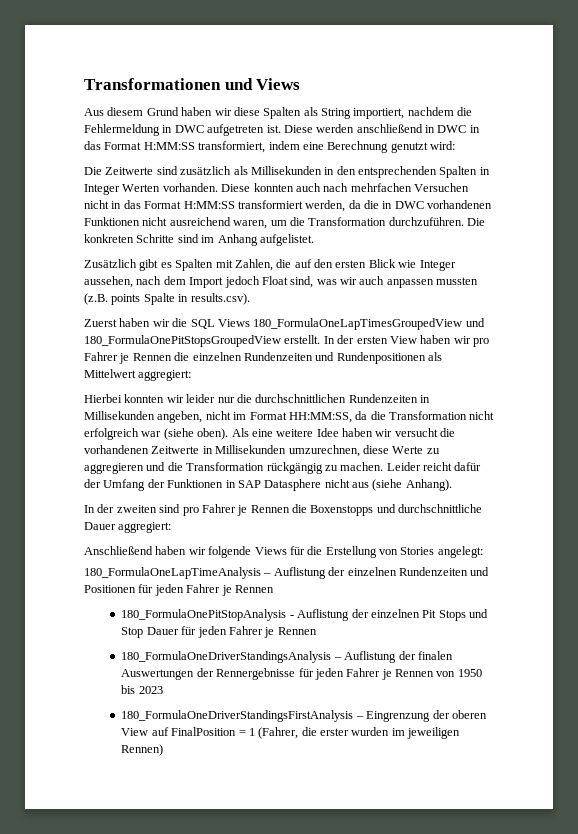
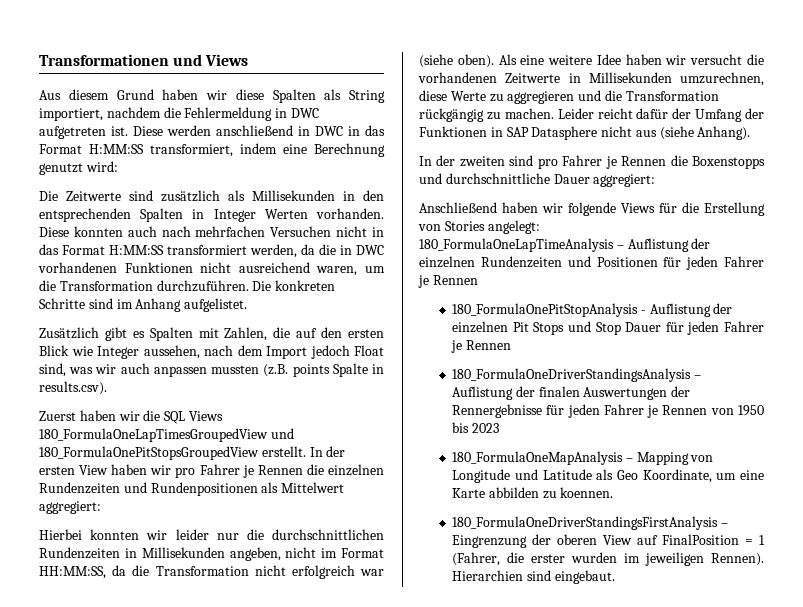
+ 180_FormulaOneMapAnalysis – Mapping von Longitude und Latitude als Geo Koordinate, um eine Karte abbilden zu koennen.
- 180_FormulaOneDriverStandingsFirstAnalysis – Eingrenzung der oberen View auf FinalPosition = 1 (Fahrer, die erster wurden im jeweiligen Rennen)
+ 180_FormulaOneDriverStandingsFirstAnalysis – Eingrenzung der oberen View auf FinalPosition = 1 (Fahrer, die erster wurden im jeweiligen Rennen). Hierarchien sind eingebaut.

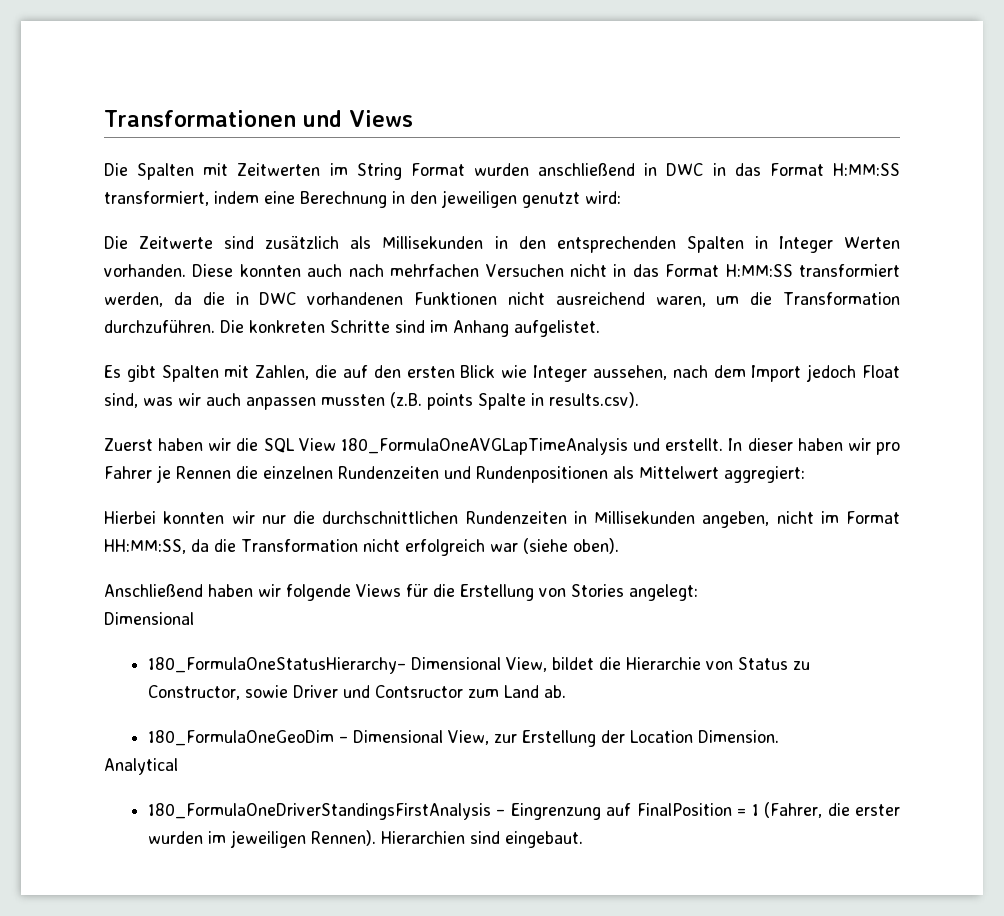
- Aus diesem Grund haben wir diese Spalten als String importiert, nachdem die Fehlermeldung in DWC aufgetreten ist. Diese werden anschließend in DWC in das Format H:MM:SS transformiert, indem eine Berechnung genutzt wird:
+ Die Spalten mit Zeitwerten im String Format wurden anschließend in DWC in das Format H:MM:SS transformiert, indem eine Berechnung in den jeweiligen genutzt wird:
- Zusätzlich gibt es Spalten mit Zahlen, die auf den ersten Blick wie Integer aussehen, nach dem Import jedoch Float sind, was wir auch anpassen mussten (z.B. points Spalte in results.csv).
+ Es gibt Spalten mit Zahlen, die auf den ersten Blick wie Integer aussehen, nach dem Import jedoch Float sind, was wir auch anpassen mussten (z.B. points Spalte in results.csv).
- Zuerst haben wir die SQL Views 180_FormulaOneLapTimesGroupedView und 180_FormulaOnePitStopsGroupedView erstellt. In der ersten View haben wir pro Fahrer je Rennen die einzelnen Rundenzeiten und Rundenpositionen als Mittelwert aggregiert:
+ Zuerst haben wir die SQL View 180_FormulaOneAVGLapTimeAnalysis und erstellt. In dieser haben wir pro Fahrer je Rennen die einzelnen Rundenzeiten und Rundenpositionen als Mittelwert aggregiert:
- Hierbei konnten wir leider nur die durchschnittlichen Rundenzeiten in Millisekunden angeben, nicht im Format HH:MM:SS, da die Transformation nicht erfolgreich war (siehe oben). Als eine weitere Idee haben wir versucht die vorhandenen Zeitwerte in Millisekunden umzurechnen, diese Werte zu aggregieren und die Transformation rückgängig zu machen. Leider reicht dafür der Umfang der Funktionen in SAP Datasphere nicht aus (siehe Anhang).
- In der zweiten sind pro Fahrer je Rennen die Boxenstopps und durchschnittliche Dauer aggregiert:
+ Hierbei konnten wir nur die durchschnittlichen Rundenzeiten in Millisekunden angeben, nicht im Format HH:MM:SS, da die Transformation nicht erfolgreich war (siehe oben).
  Anschließend haben wir folgende Views für die Erstellung von Stories angelegt:
- 180_FormulaOneLapTimeAnalysis – Auflistung der einzelnen Rundenzeiten und Positionen für jeden Fahrer je Rennen
- 180_FormulaOnePitStopAnalysis - Auflistung der einzelnen Pit Stops und Stop Dauer für jeden Fahrer je Rennen
- 180_FormulaOneDriverStandingsAnalysis – Auflistung der finalen Auswertungen der Rennergebnisse für jeden Fahrer je Rennen von 1950 bis 2023
- 180_FormulaOneMapAnalysis – Mapping von Longitude und Latitude als Geo Koordinate, um eine Karte abbilden zu koennen.
+ Dimensional
+ 180_FormulaOneStatusHierarchy– Dimensional View, bildet die Hierarchie von Status zu Constructor, sowie Driver und Contsructor zum Land ab.
+ 180_FormulaOneGeoDim – Dimensional View, zur Erstellung der Location Dimension.
+ Analytical
- 180_FormulaOneDriverStandingsFirstAnalysis – Eingrenzung der oberen View auf FinalPosition = 1 (Fahrer, die erster wurden im jeweiligen Rennen).
+ 180_FormulaOneDriverStandingsFirstAnalysis – Eingrenzung auf FinalPosition = 1 (Fahrer, die erster wurden im jeweiligen Rennen).

